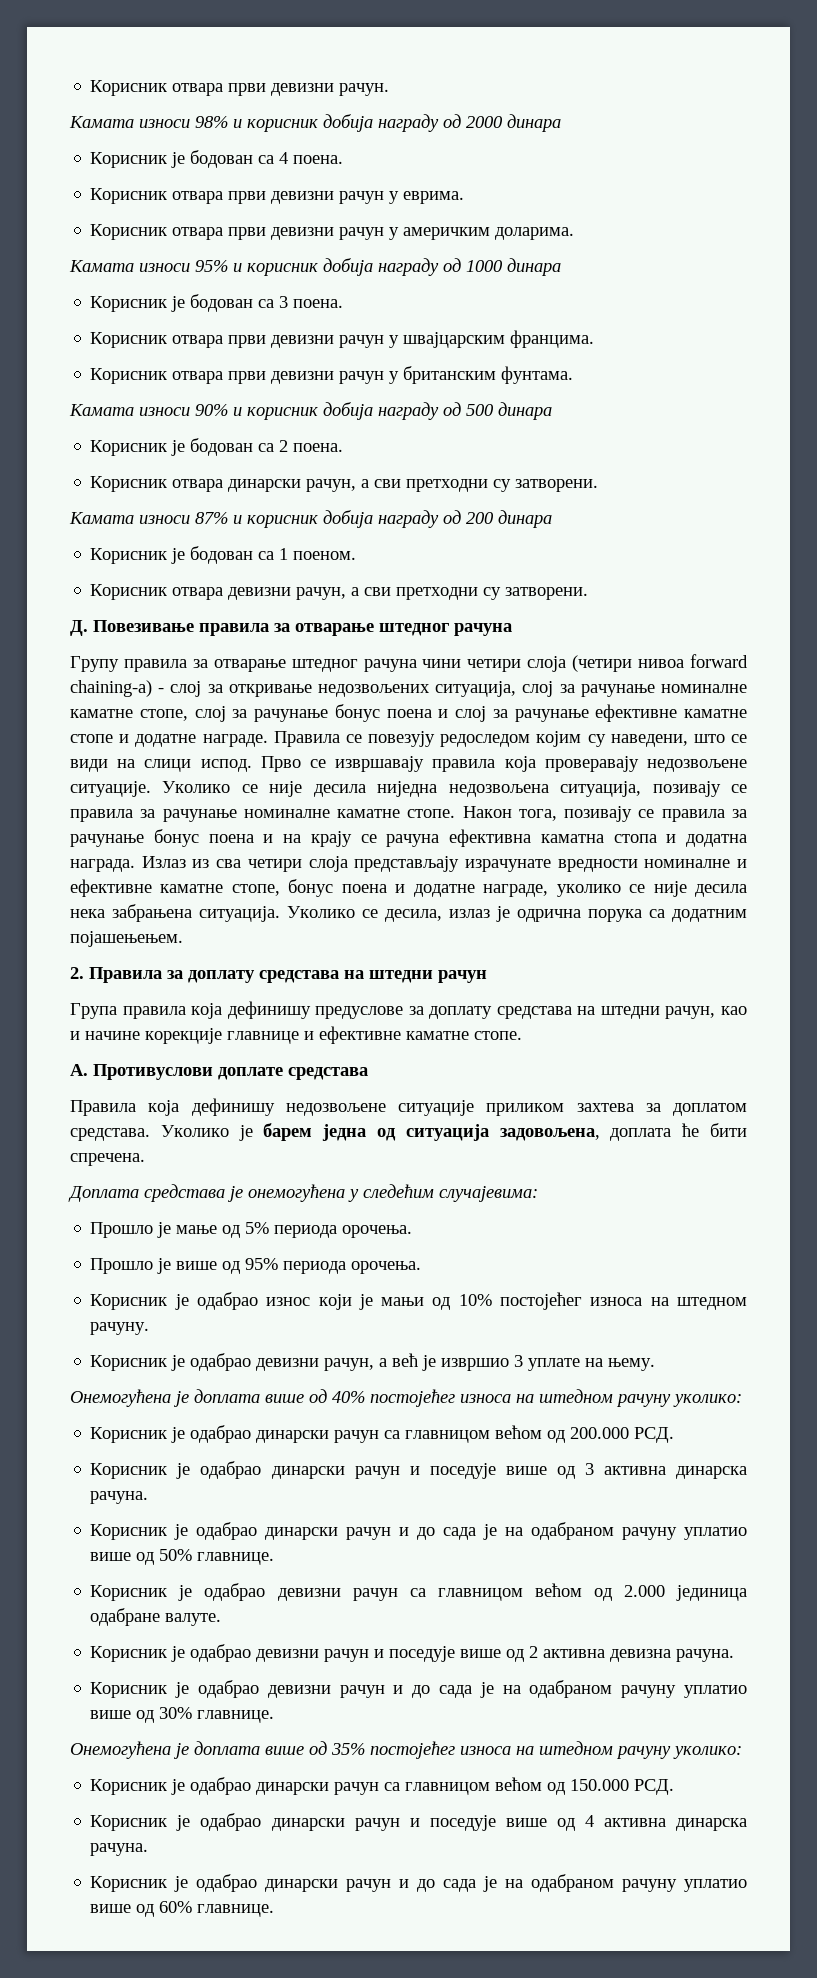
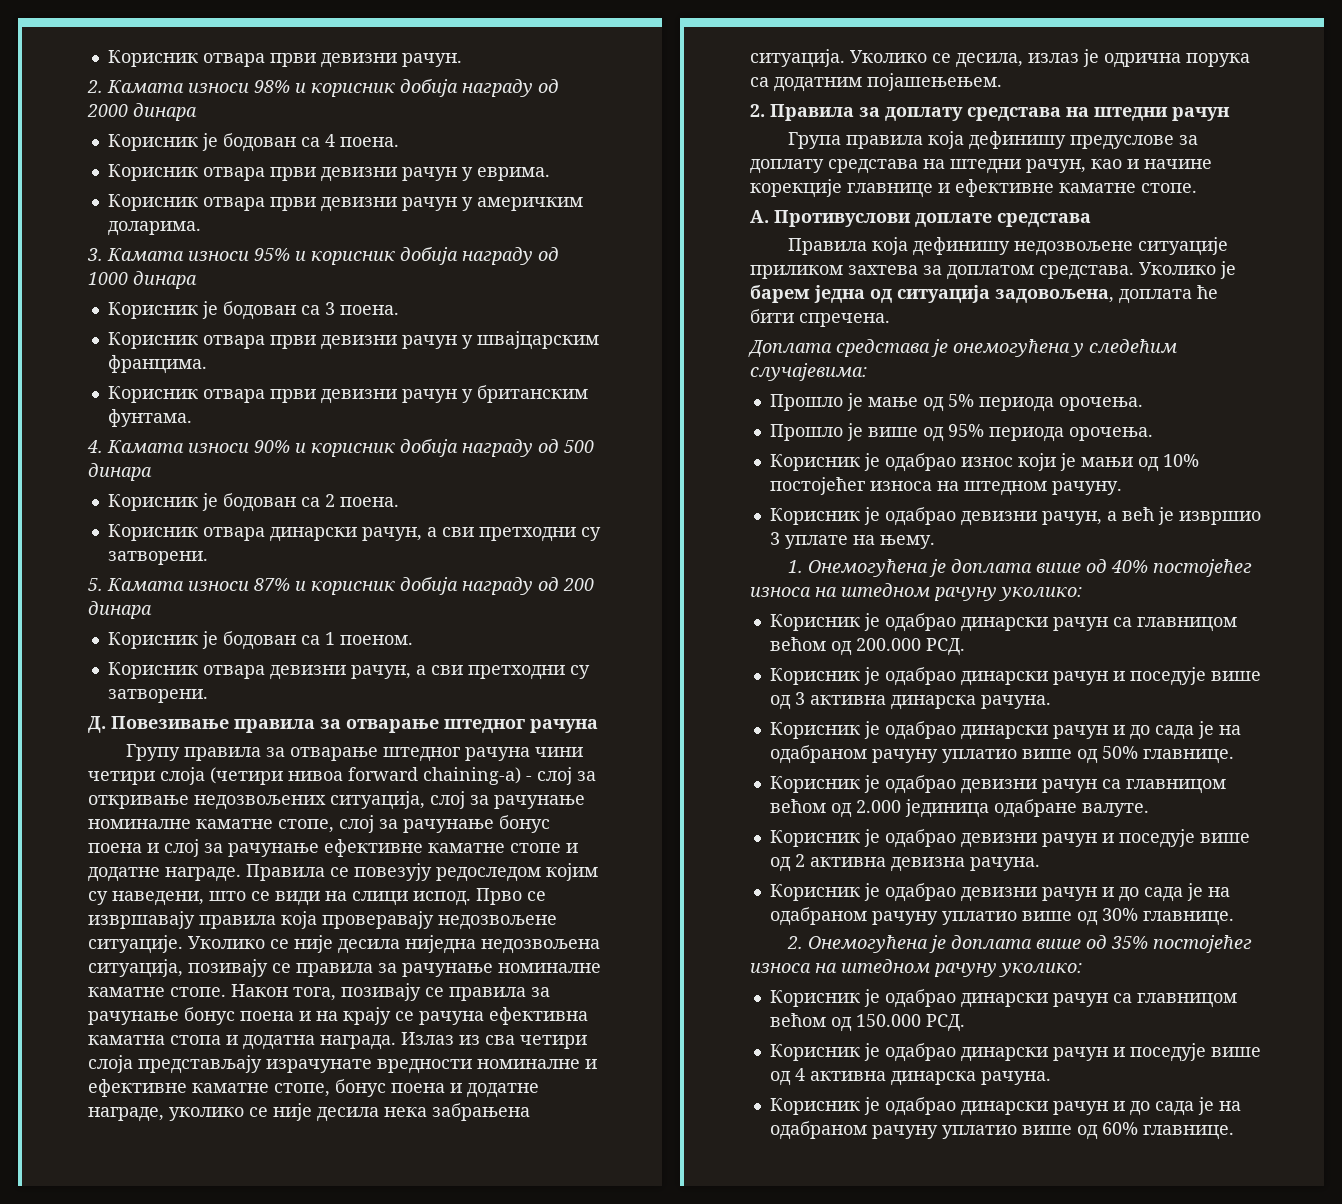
- Камата износи 98% и корисник добија награду од 2000 динара
+ 2. Камата износи 98% и корисник добија награду од 2000 динара
- Камата износи 95% и корисник добија награду од 1000 динара
+ 3. Камата износи 95% и корисник добија награду од 1000 динара
- Камата износи 90% и корисник добија награду од 500 динара
+ 4. Камата износи 90% и корисник добија награду од 500 динара
- Камата износи 87% и корисник добија награду од 200 динара
+ 5. Камата износи 87% и корисник добија награду од 200 динара
- Онемогућена је доплата више од 40% постојећег износа на штедном рачуну уколико:
+ 1. Онемогућена је доплата више од 40% постојећег износа на штедном рачуну уколико:
- Онемогућена је доплата више од 35% постојећег износа на штедном рачуну уколико:
+ 2. Онемогућена је доплата више од 35% постојећег износа на штедном рачуну уколико:

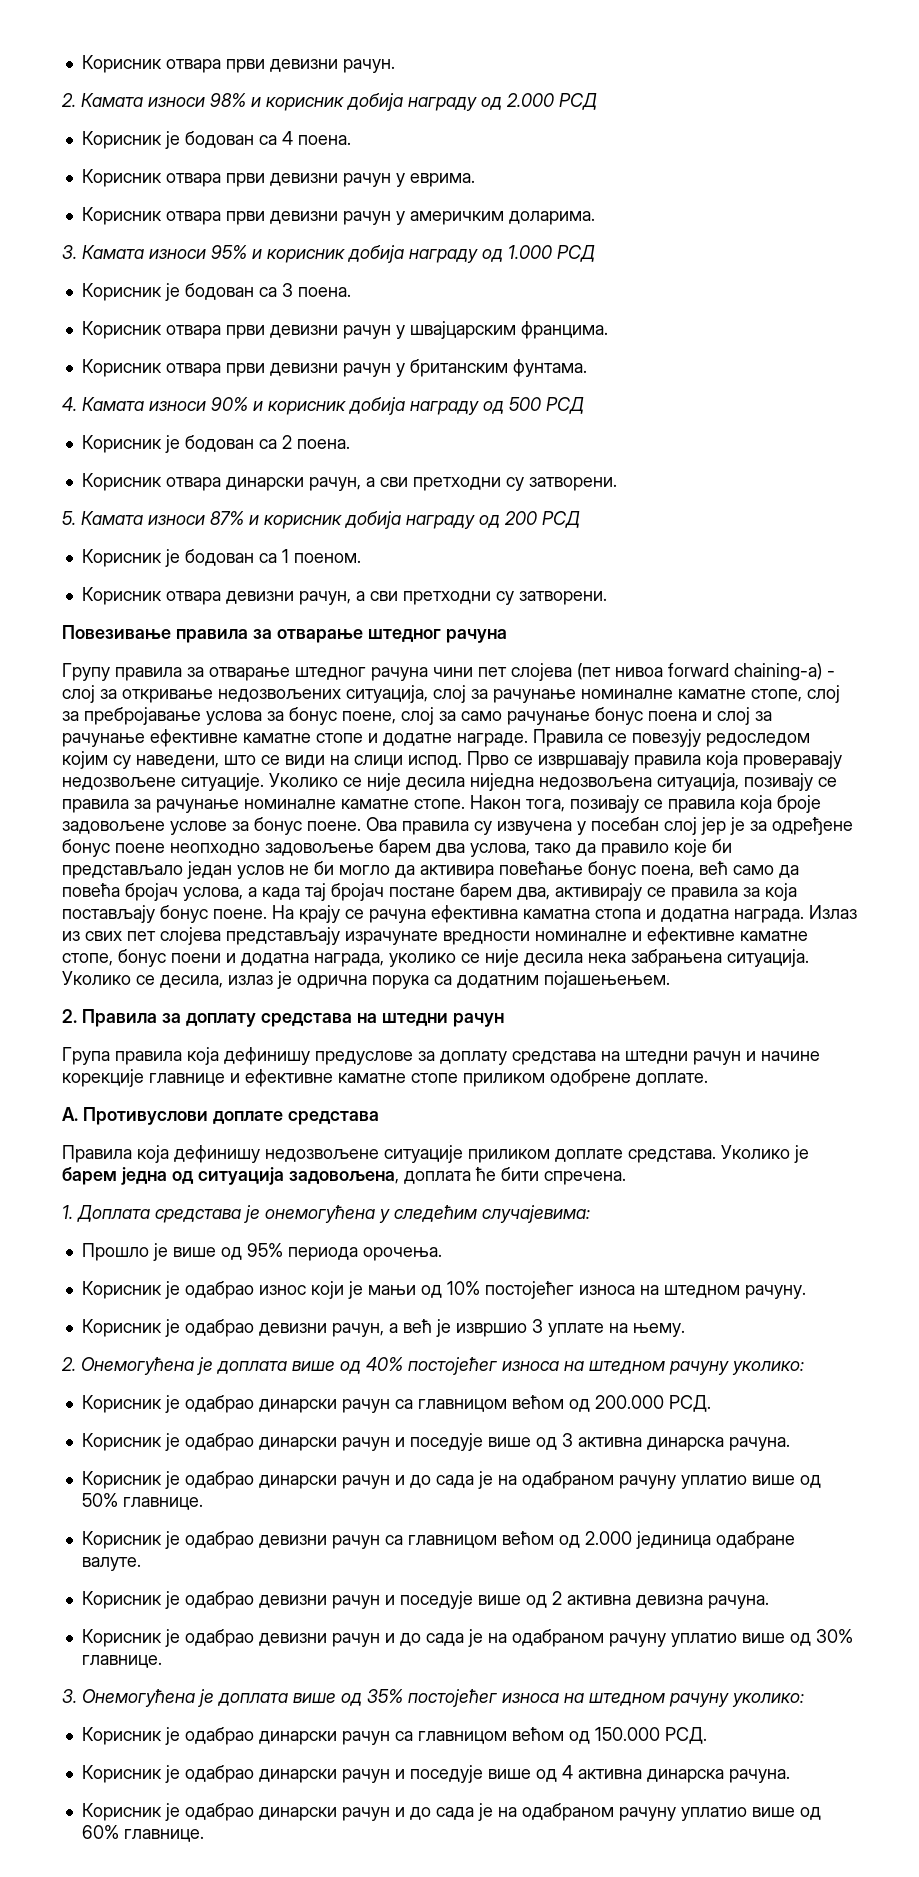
- 2. Камата износи 98% и корисник добија награду од 2000 динара
+ 2. Камата износи 98% и корисник добија награду од 2.000 РСД
- 3. Камата износи 95% и корисник добија награду од 1000 динара
+ 3. Камата износи 95% и корисник добија награду од 1.000 РСД
- 4. Камата износи 90% и корисник добија награду од 500 динара
+ 4. Камата износи 90% и корисник добија награду од 500 РСД
- 5. Камата износи 87% и корисник добија награду од 200 динара
+ 5. Камата износи 87% и корисник добија награду од 200 РСД
- Д. Повезивање правила за отварање штедног рачуна
+ Повезивање правила за отварање штедног рачуна
- Групу правила за отварање штедног рачуна чини четири слоја (четири нивоа forward chaining-a) - слој за откривање недозвољених ситуација, слој за рачунање номиналне каматне стопе, слој за рачунање бонус поена и слој за рачунање ефективне каматне стопе и додатне награде.
+ Групу правила за отварање штедног рачуна чини пет слојева (пет нивоа forward chaining-a) - слој за откривање недозвољених ситуација, слој за рачунање номиналне каматне стопе, слој за пребројавање услова за бонус поене, слој за само рачунање бонус поена и слој за рачунање ефективне каматне стопе и додатне награде.
- Након тога, позивају се правила за рачунање бонус поена и на крају се рачуна ефективна каматна стопа и додатна награда.
+ Након тога, позивају се правила која броје задовољене услове за бонус поене. Ова правила су извучена у посебан слој јер је за одређене бонус поене неопходно задовољење барем два услова, тако да правило које би представљало један услов не би могло да активира повећање бонус поена, већ само да повећа бројач услова, а када тај бројач постане барем два, активирају се правила за која постављају бонус поене. На крају се рачуна ефективна каматна стопа и додатна награда.
- Излаз из сва четири слоја представљају израчунате вредности номиналне и ефективне каматне стопе, бонус поена и додатне награде, уколико се није десила нека забрањена ситуација.
+ Излаз из свих пет слојева представљају израчунате вредности номиналне и ефективне каматне стопе, бонус поени и додатна награда, уколико се није десила нека забрањена ситуација.
- Група правила која дефинишу предуслове за доплату средстава на штедни рачун, као и начине корекције главнице и ефективне каматне стопе.
+ Група правила која дефинишу предуслове за доплату средстава на штедни рачун и начине корекције главнице и ефективне каматне стопе приликом одобрене доплате.
- Правила која дефинишу недозвољене ситуације приликом захтева за доплатом средстава.
+ Правила која дефинишу недозвољене ситуације приликом доплате средстава.
- Доплата средстава је онемогућена у следећим случајевима:
+ 1. Доплата средстава је онемогућена у следећим случајевима:
- Прошло је мање од 5% периода орочења.
- 1. Онемогућена је доплата више од 40% постојећег износа на штедном рачуну уколико:
+ 2. Онемогућена је доплата више од 40% постојећег износа на штедном рачуну уколико:
- 2. Онемогућена је доплата више од 35% постојећег износа на штедном рачуну уколико:
+ 3. Онемогућена је доплата више од 35% постојећег износа на штедном рачуну уколико:

